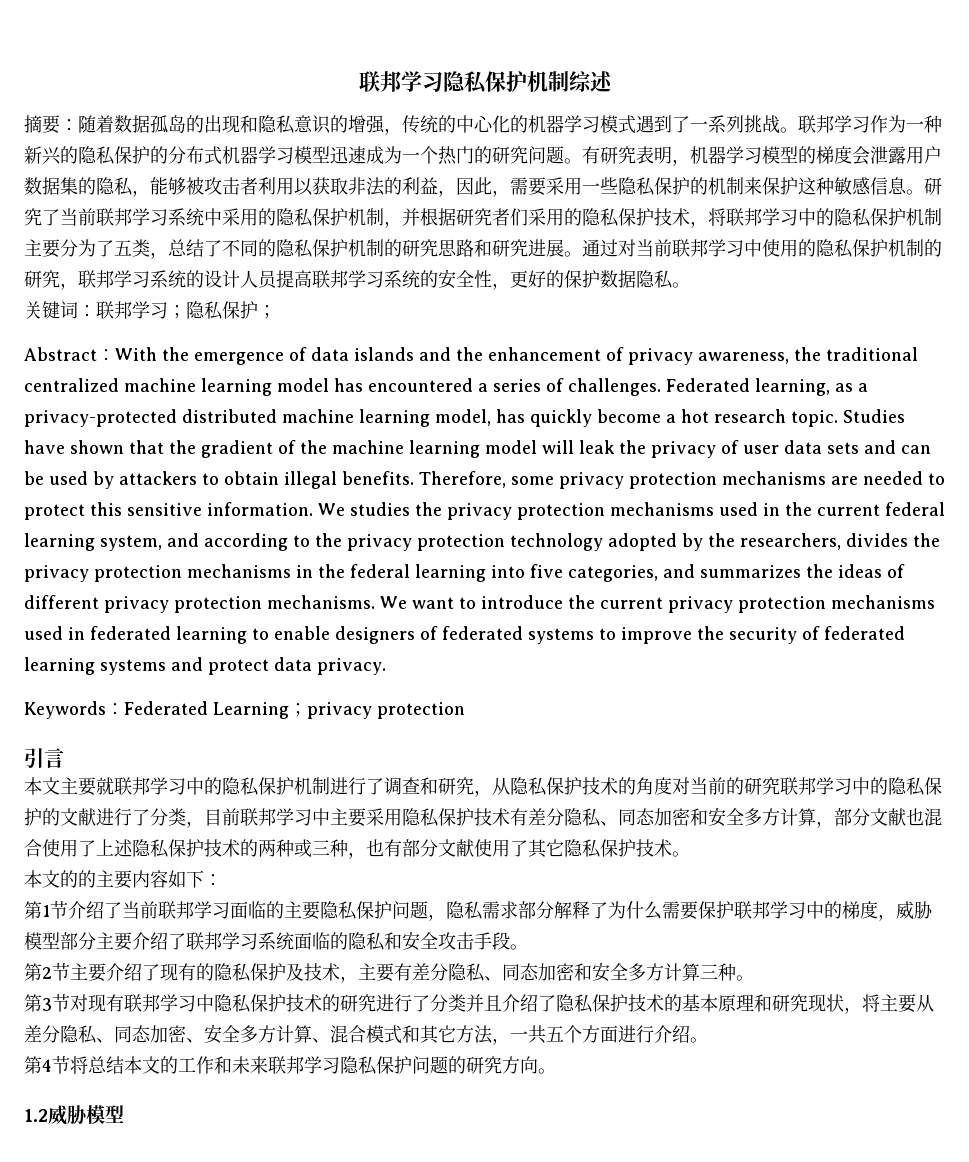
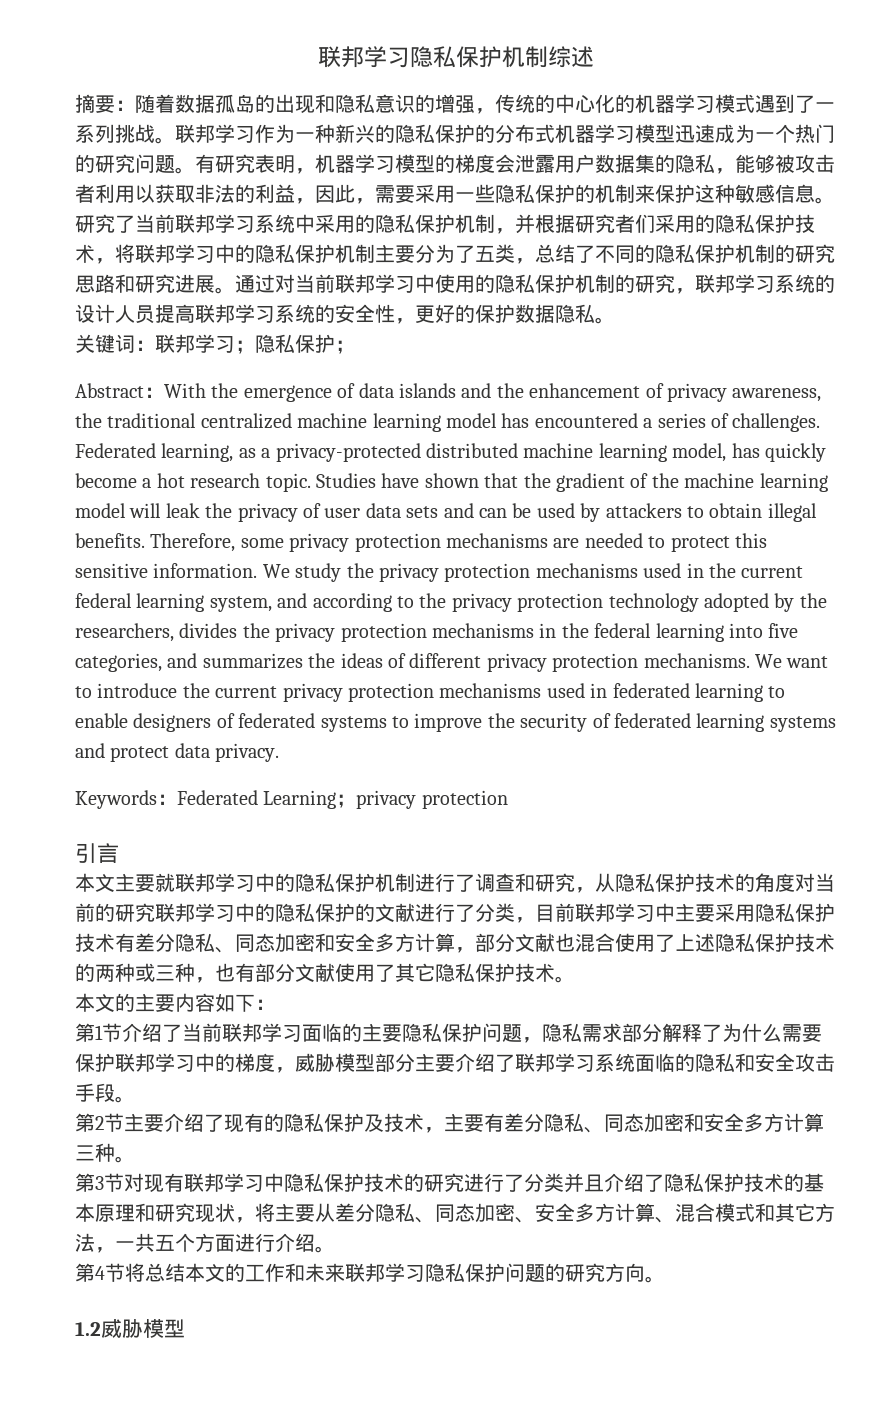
- We studies the privacy protection mechanisms used in the current federal learning system, and according to the privacy protection technology adopted by the researchers, divides the privacy protection mechanisms in the federal learning into five categories, and summarizes the ideas of different privacy protection mechanisms.
+ We study the privacy protection mechanisms used in the current federal learning system, and according to the privacy protection technology adopted by the researchers, divides the privacy protection mechanisms in the federal learning into five categories, and summarizes the ideas of different privacy protection mechanisms.
- 本文的的主要内容如下：
+ 本文的主要内容如下：

